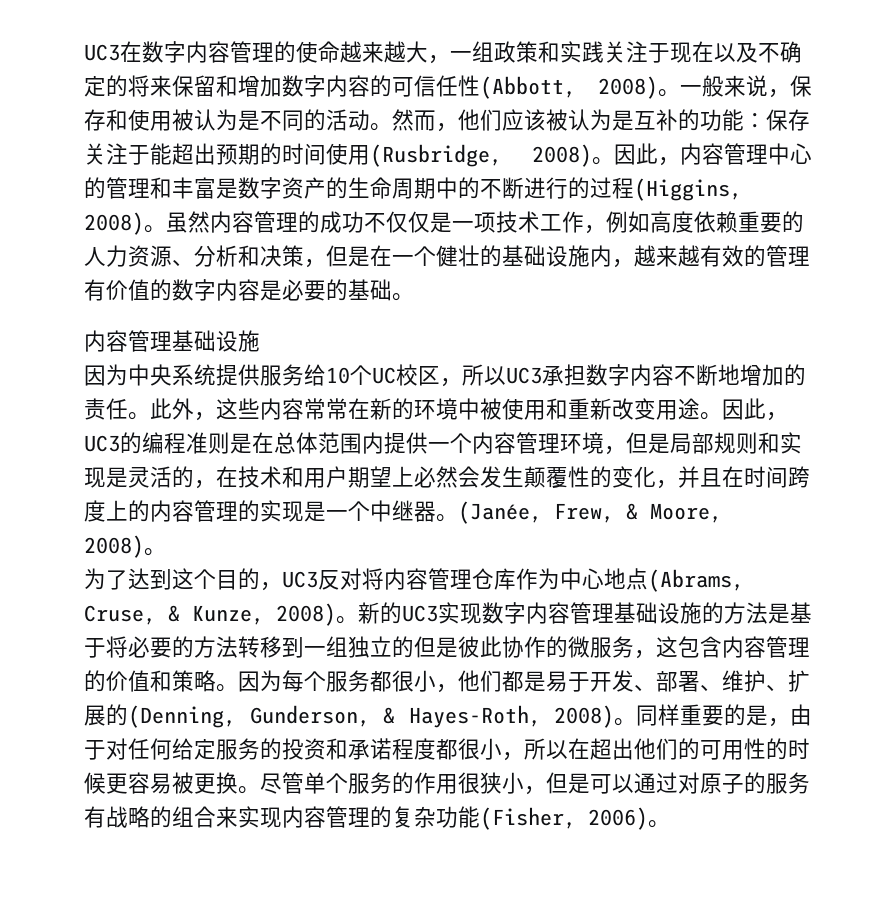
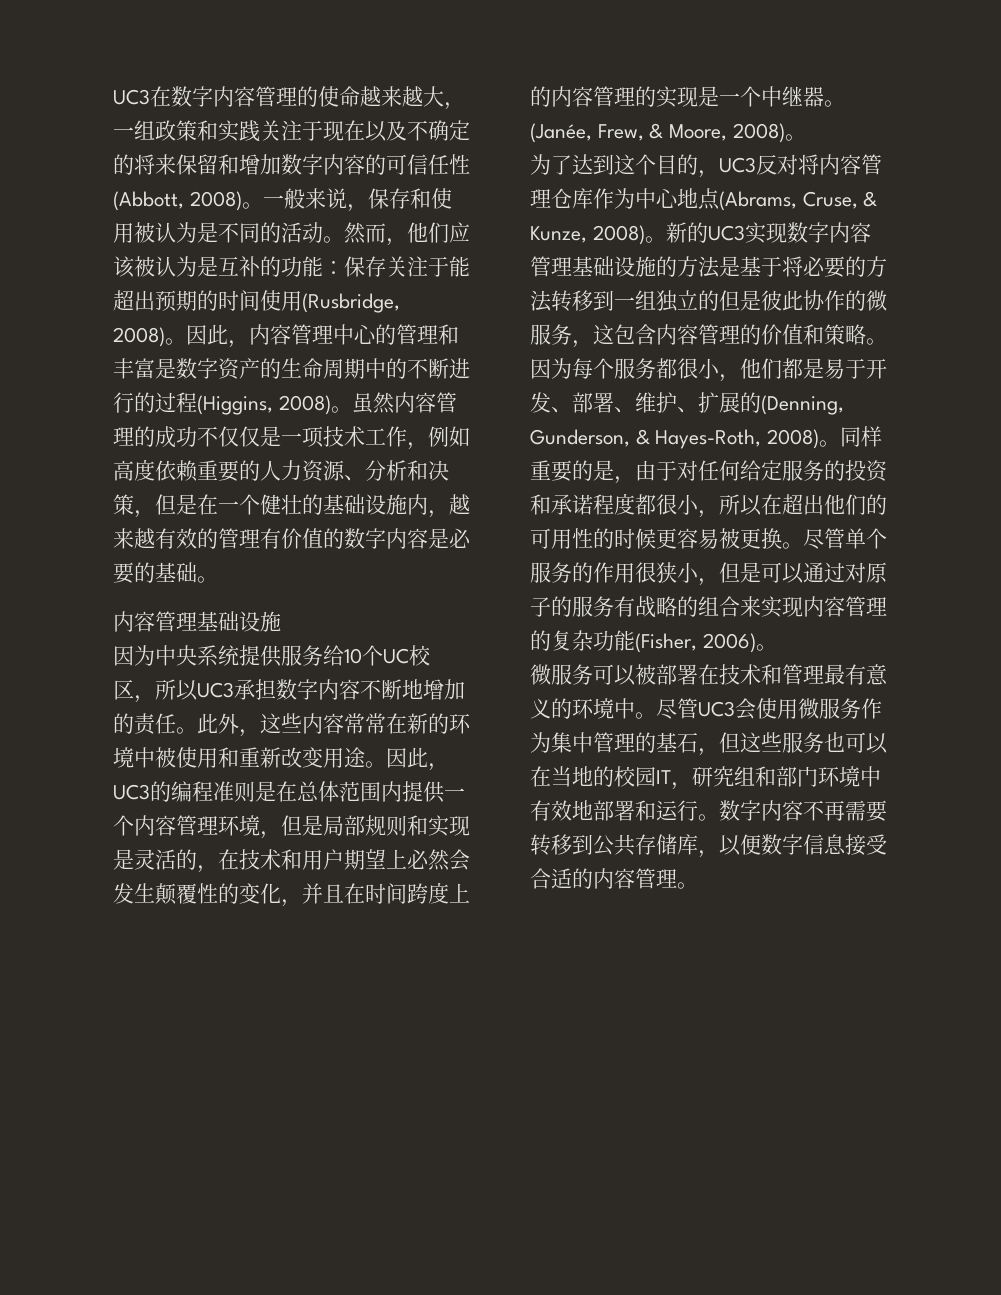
+ 微服务可以被部署在技术和管理最有意义的环境中。尽管UC3会使用微服务作为集中管理的基石，但这些服务也可以在当地的校园IT，研究组和部门环境中有效地部署和运行。数字内容不再需要转移到公共存储库，以便数字信息接受合适的内容管理。

